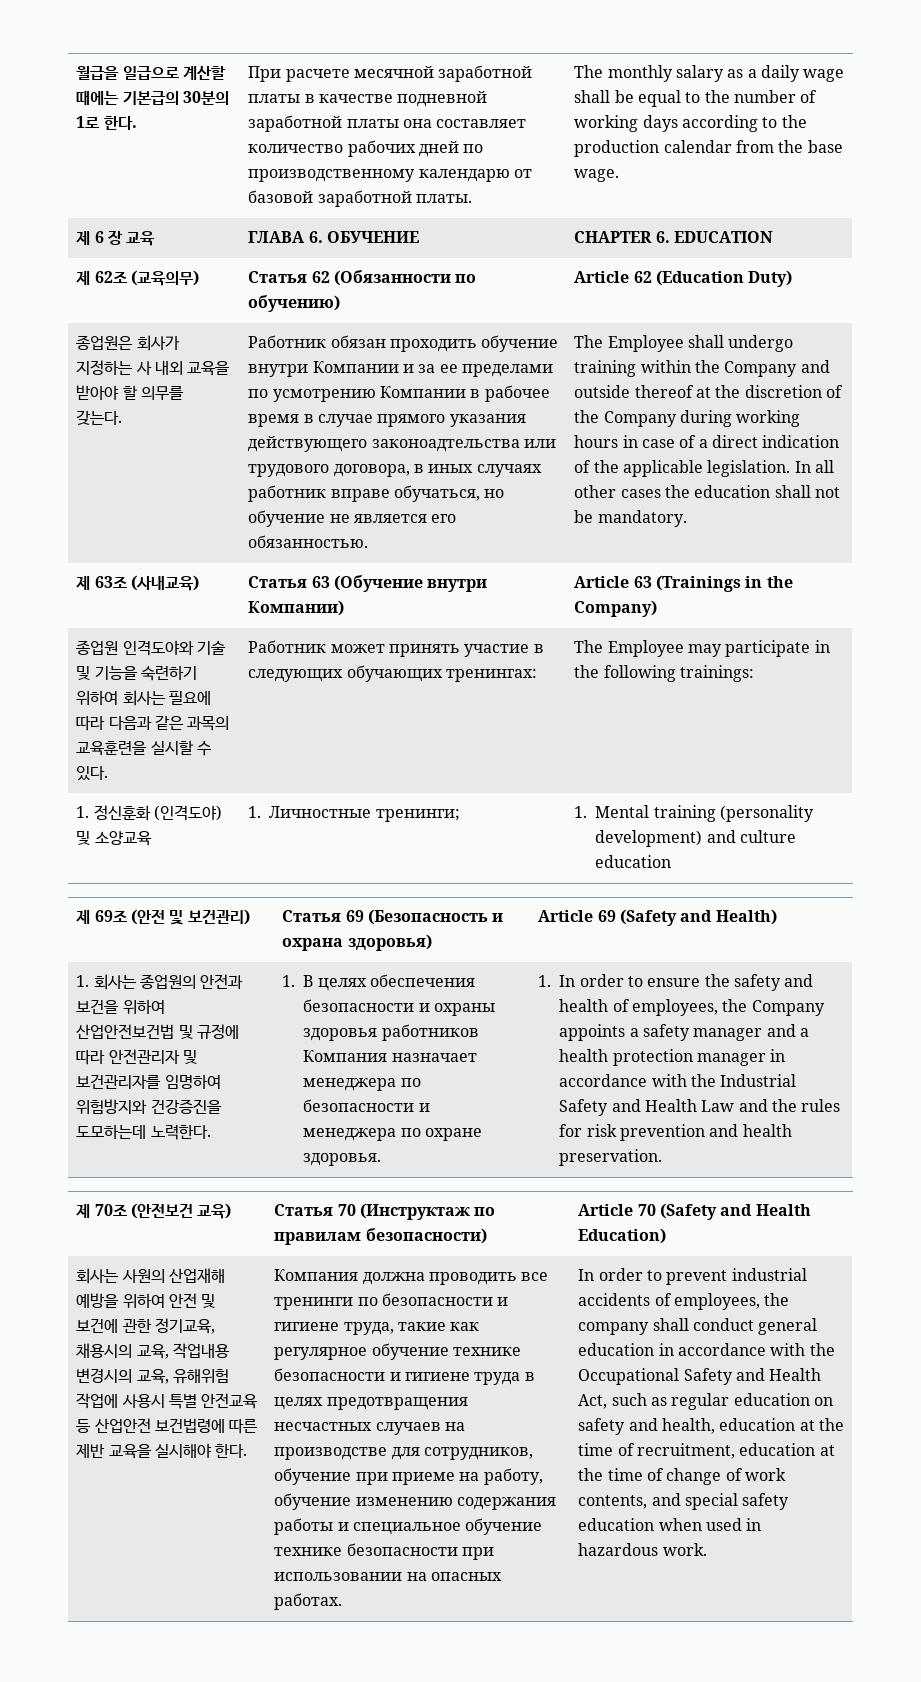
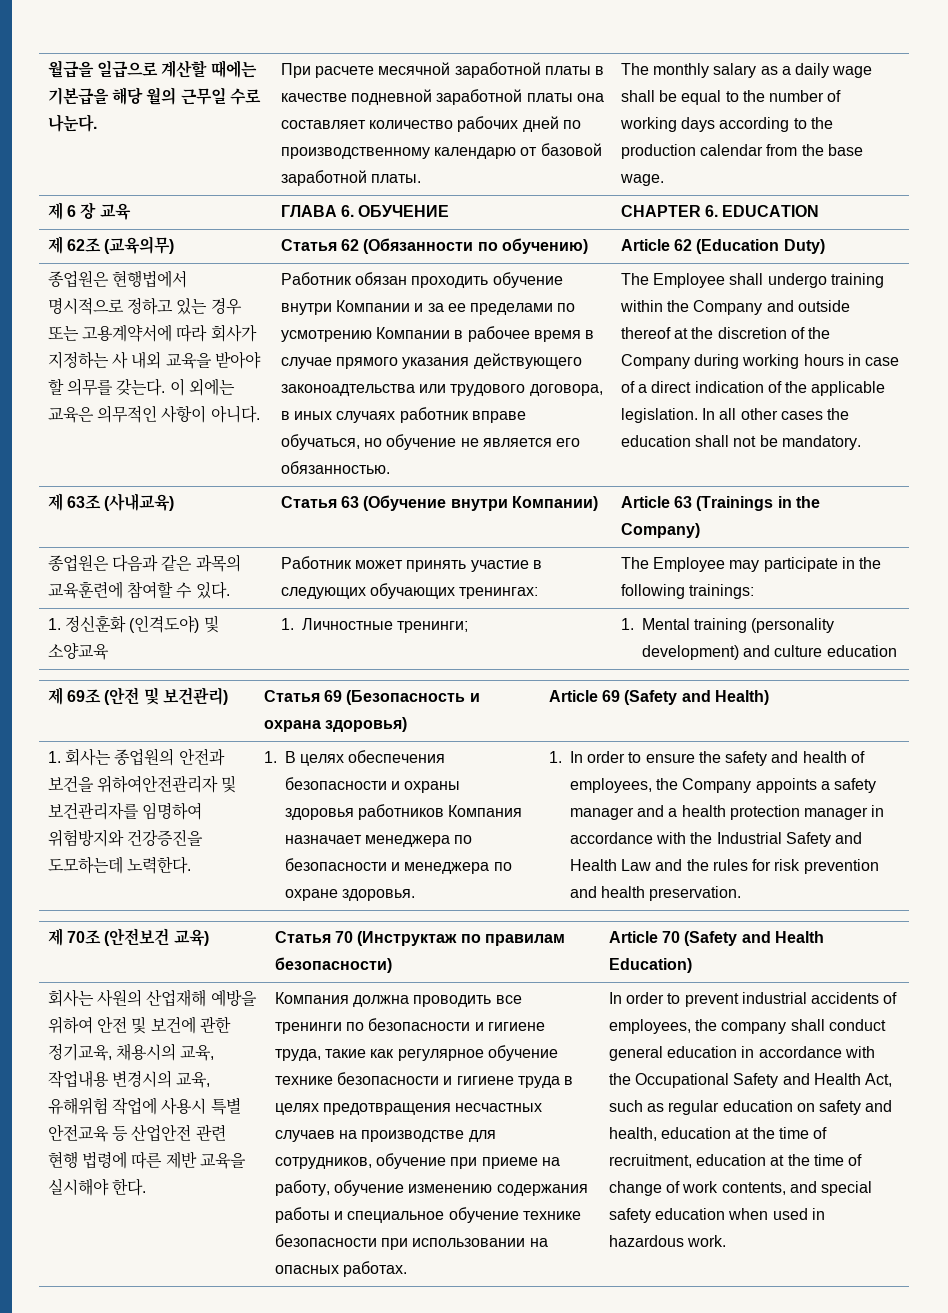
- 월급을 일급으로 계산할 때에는 기본급의 30분의 1로 한다.
+ 월급을 일급으로 계산할 때에는 기본급을 해당 월의 근무일 수로 나눈다.
- 종업원은 회사가 지정하는 사 내외 교육을 받아야 할 의무를 갖는다.
+ 종업원은 현행법에서 명시적으로 정하고 있는 경우 또는 고용계약서에 따라 회사가 지정하는 사 내외 교육을 받아야 할 의무를 갖는다. 이 외에는 교육은 의무적인 사항이 아니다.
- 종업원 인격도야와 기술 및 기능을 숙련하기 위하여 회사는 필요에 따라 다음과 같은 과목의 교육훈련을 실시할 수 있다. | Работник может принять участие в следующих обучающих тренингах: | The Employee may participate in the following trainings:
+ 종업원은 다음과 같은 과목의 교육훈련에 참여할 수 있다. | Работник может принять участие в следующих обучающих тренингах: | The Employee may participate in the following trainings:
- 1. 회사는 종업원의 안전과 보건을 위하여 산업안전보건법 및 규정에 따라 안전관리자 및 보건관리자를 임명하여 위험방지와 건강증진을 도모하는데 노력한다.
+ 1. 회사는 종업원의 안전과 보건을 위하여안전관리자 및 보건관리자를 임명하여 위험방지와 건강증진을 도모하는데 노력한다.
- 회사는 사원의 산업재해 예방을 위하여 안전 및 보건에 관한 정기교육, 채용시의 교육, 작업내용 변경시의 교육, 유해위험 작업에 사용시 특별 안전교육 등 산업안전 보건법령에 따른 제반 교육을 실시해야 한다.
+ 회사는 사원의 산업재해 예방을 위하여 안전 및 보건에 관한 정기교육, 채용시의 교육, 작업내용 변경시의 교육, 유해위험 작업에 사용시 특별 안전교육 등 산업안전 관련 현행 법령에 따른 제반 교육을 실시해야 한다.

